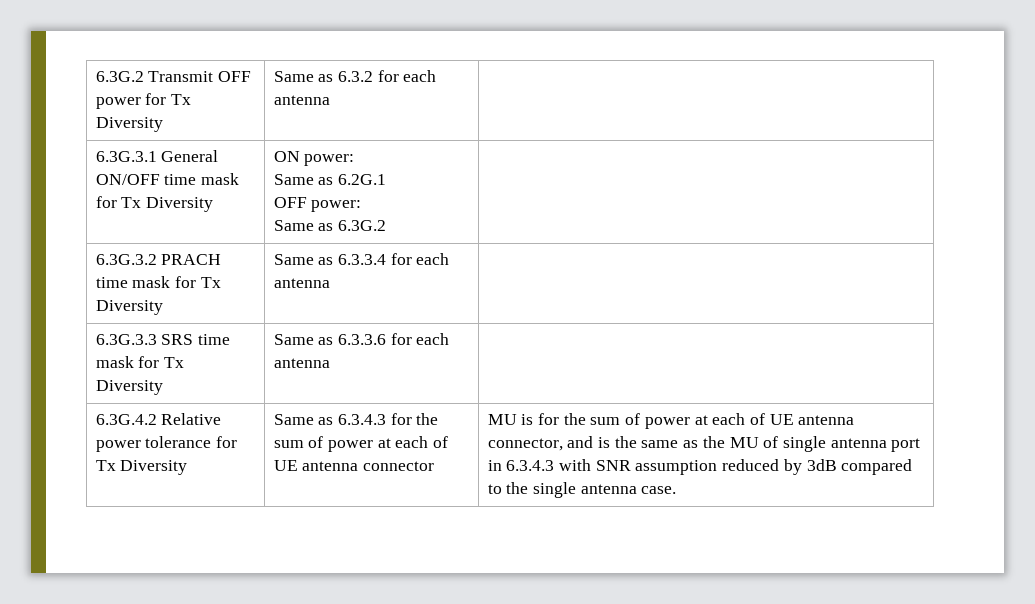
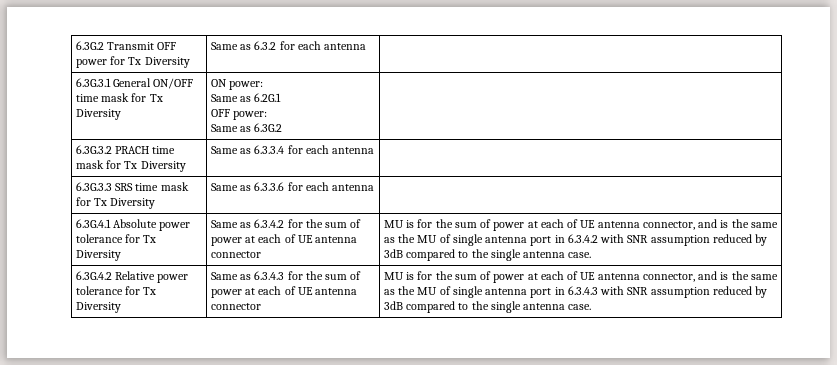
+ 6.3G.4.1 Absolute power tolerance for Tx Diversity | Same as 6.3.4.2 for the sum of power at each of UE antenna connector | MU is for the sum of power at each of UE antenna connector, and is the same as the MU of single antenna port in 6.3.4.2 with SNR assumption reduced by 3dB compared to the single antenna case.

